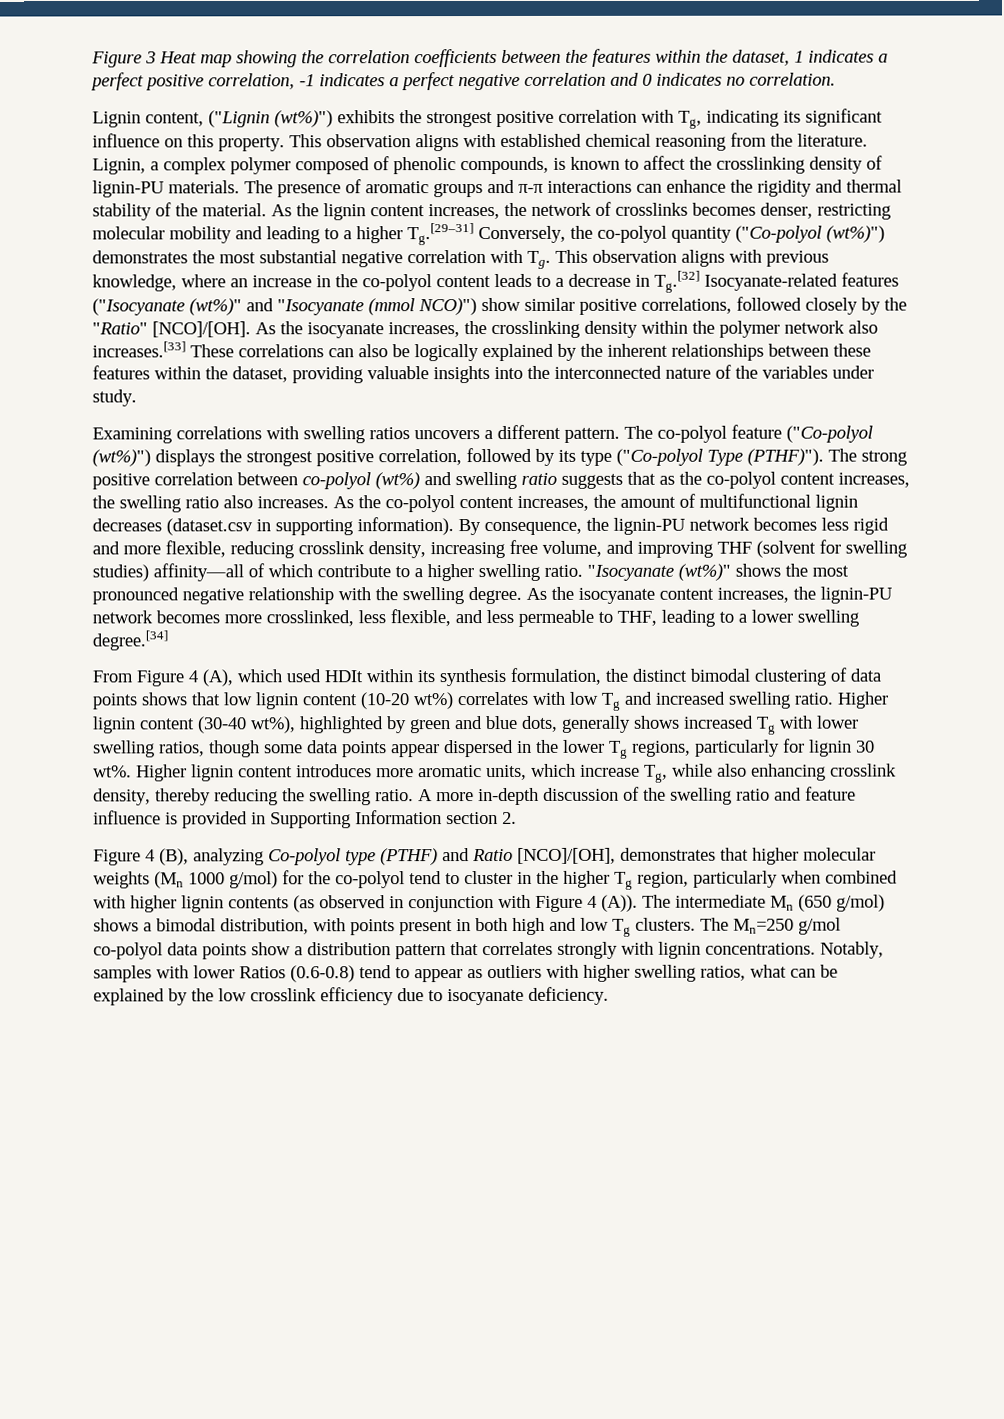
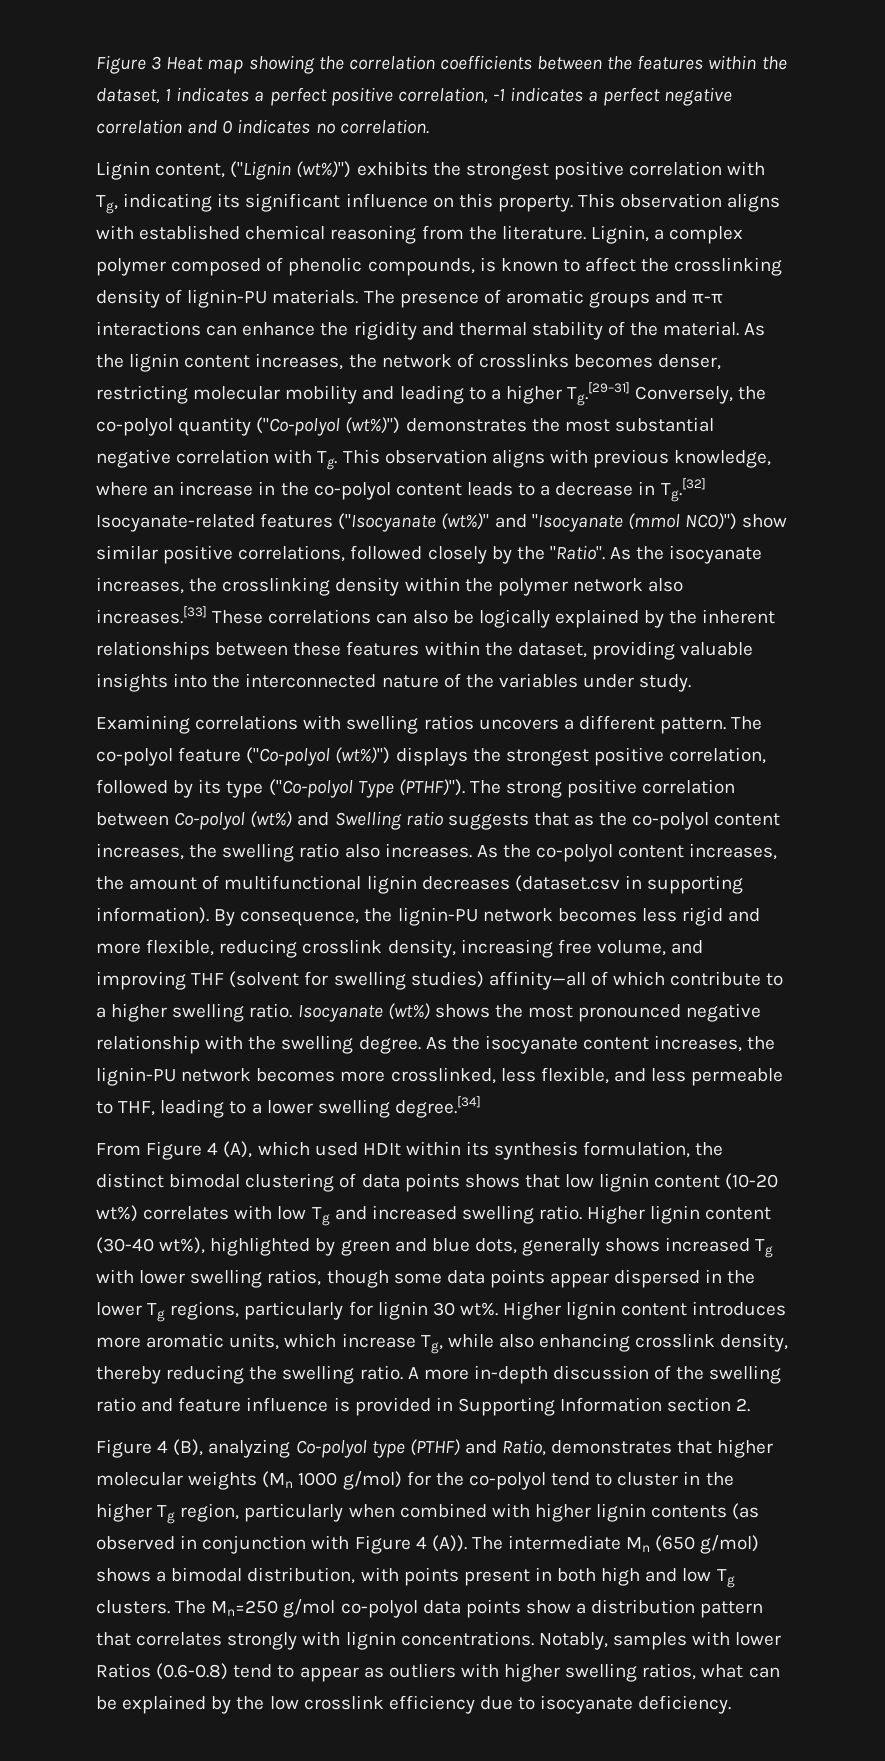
- As the lignin content increases, the network of crosslinks becomes denser, restricting molecular mobility and leading to a higher Tg.[29–31] Conversely, the co-polyol quantity ("Co-polyol (wt%)") demonstrates the most substantial negative correlation with Tg. This observation aligns with previous knowledge, where an increase in the co-polyol content leads to a decrease in Tg.[32] Isocyanate-related features ("Isocyanate (wt%)" and "Isocyanate (mmol NCO)") show similar positive correlations, followed closely by the "Ratio" [NCO]/[OH].
+ As the lignin content increases, the network of crosslinks becomes denser, restricting molecular mobility and leading to a higher Tg.[29–31] Conversely, the co-polyol quantity ("Co-polyol (wt%)") demonstrates the most substantial negative correlation with Tg. This observation aligns with previous knowledge, where an increase in the co-polyol content leads to a decrease in Tg.[32] Isocyanate-related features ("Isocyanate (wt%)" and "Isocyanate (mmol NCO)") show similar positive correlations, followed closely by the "Ratio".
- The strong positive correlation between co-polyol (wt%) and swelling ratio suggests that as the co-polyol content increases, the swelling ratio also increases.
+ The strong positive correlation between Co-polyol (wt%) and Swelling ratio suggests that as the co-polyol content increases, the swelling ratio also increases.
- "Isocyanate (wt%)" shows the most pronounced negative relationship with the swelling degree.
+ Isocyanate (wt%) shows the most pronounced negative relationship with the swelling degree.
- Figure 4 (B), analyzing Co-polyol type (PTHF) and Ratio [NCO]/[OH], demonstrates that higher molecular weights (Mn 1000 g/mol) for the co-polyol tend to cluster in the higher Tg region, particularly when combined with higher lignin contents (as observed in conjunction with Figure 4 (A)). The intermediate Mn (650 g/mol) shows a bimodal distribution, with points present in both high and low Tg clusters.
+ Figure 4 (B), analyzing Co-polyol type (PTHF) and Ratio, demonstrates that higher molecular weights (Mn 1000 g/mol) for the co-polyol tend to cluster in the higher Tg region, particularly when combined with higher lignin contents (as observed in conjunction with Figure 4 (A)). The intermediate Mn (650 g/mol) shows a bimodal distribution, with points present in both high and low Tg clusters.

